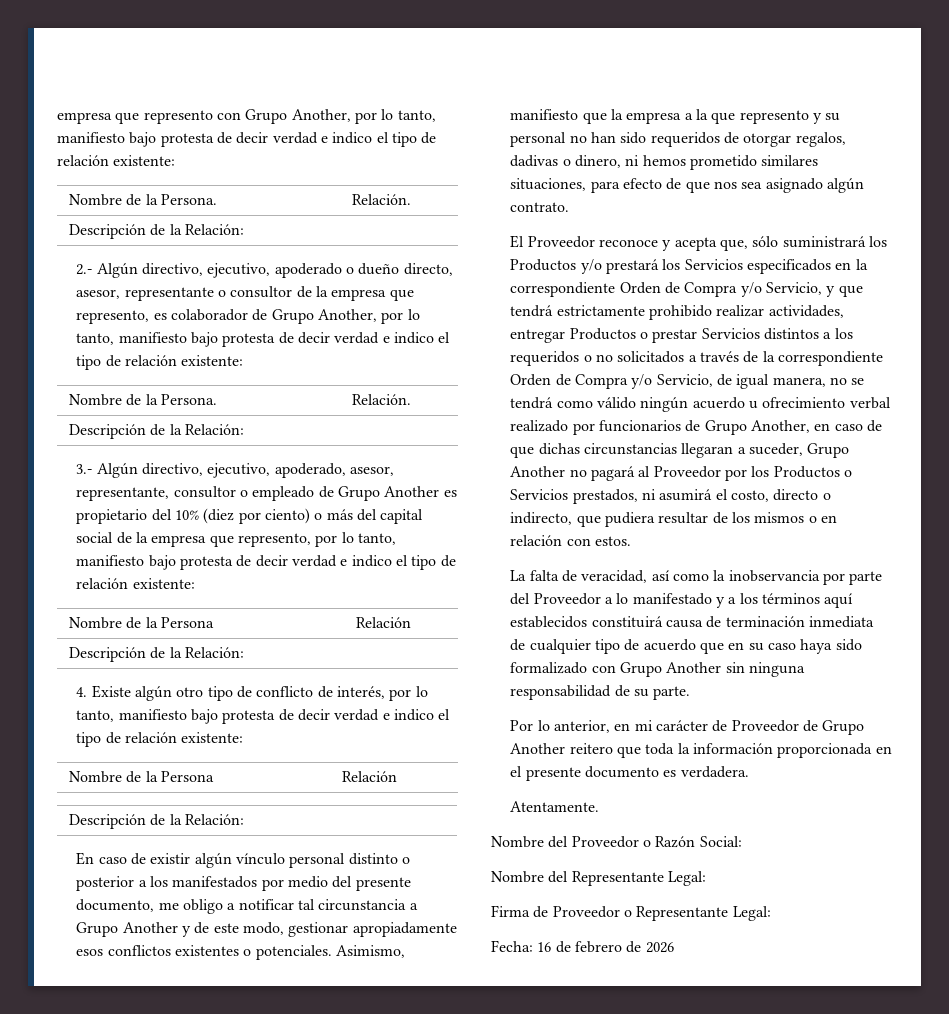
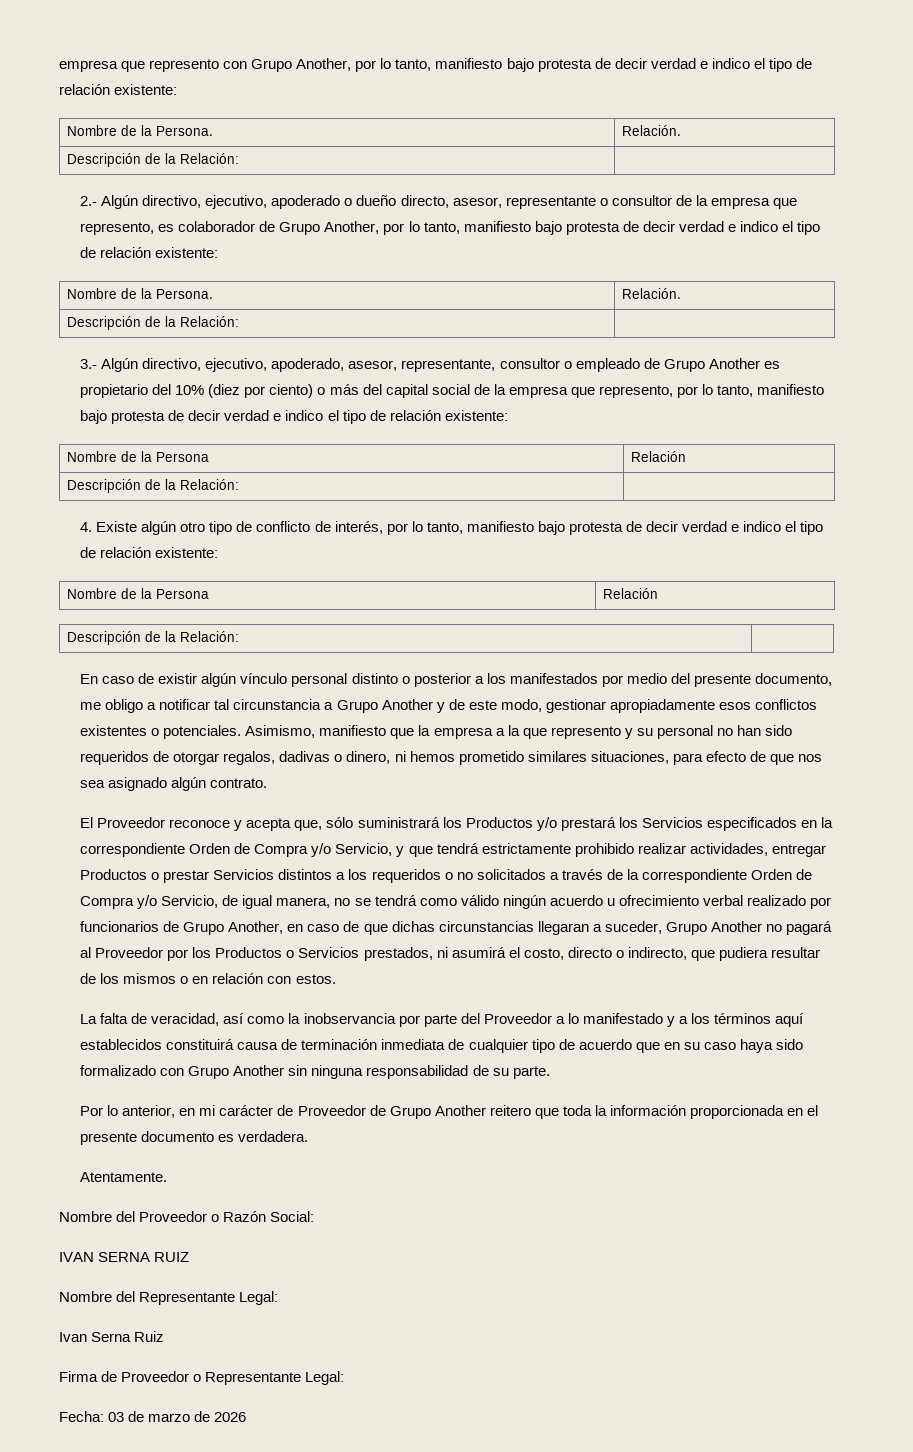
+ IVAN SERNA RUIZ
+ Ivan Serna Ruiz
- Fecha: 16 de febrero de 2026
+ Fecha: 03 de marzo de 2026

